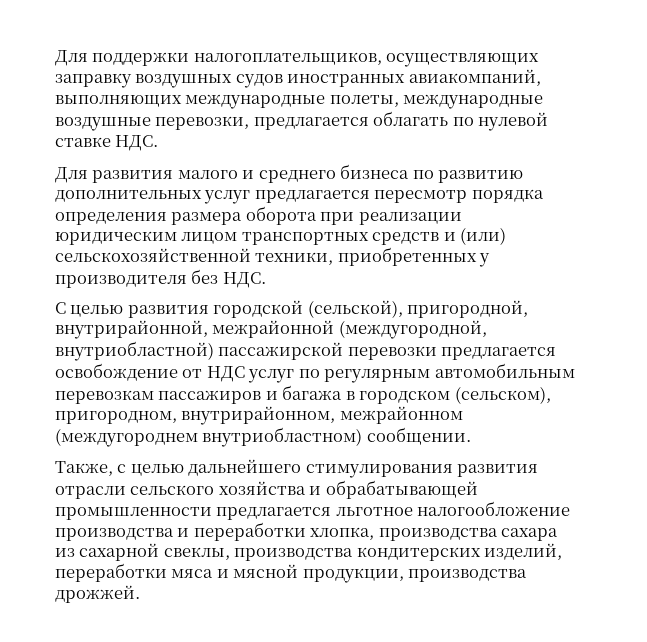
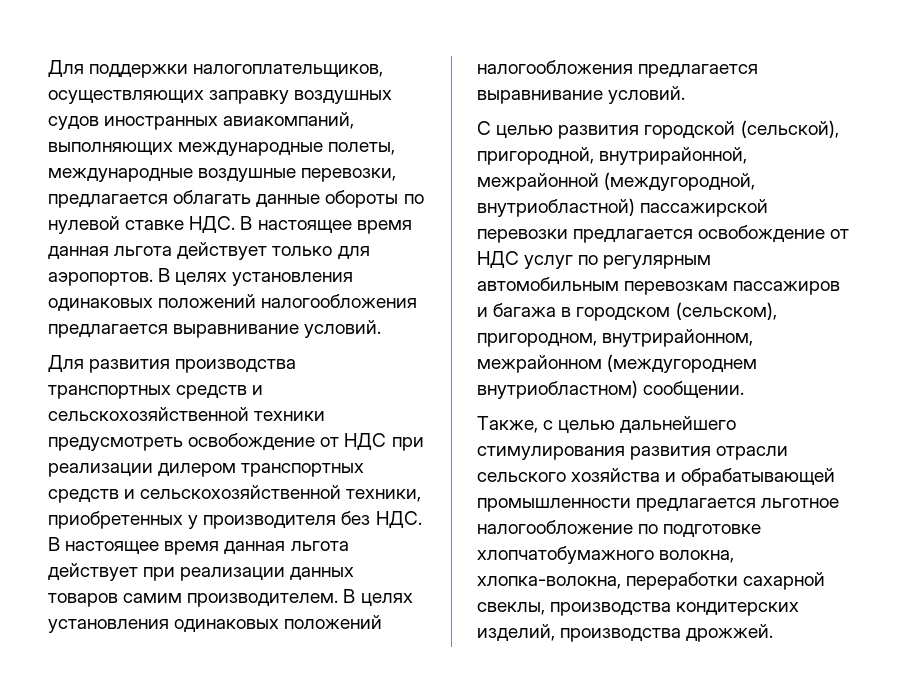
- Для поддержки налогоплательщиков, осуществляющих заправку воздушных судов иностранных авиакомпаний, выполняющих международные полеты, международные воздушные перевозки, предлагается облагать по нулевой ставке НДС.
- Для развития малого и среднего бизнеса по развитию дополнительных услуг предлагается пересмотр порядка определения размера оборота при реализации юридическим лицом транспортных средств и (или) сельскохозяйственной техники, приобретенных у производителя без НДС.
+ Для поддержки налогоплательщиков, осуществляющих заправку воздушных судов иностранных авиакомпаний, выполняющих международные полеты, международные воздушные перевозки, предлагается облагать данные обороты по нулевой ставке НДС. В настоящее время данная льгота действует только для аэропортов. В целях установления одинаковых положений налогообложения предлагается выравнивание условий.
+ Для развития производства транспортных средств и сельскохозяйственной техники предусмотреть освобождение от НДС при реализации дилером транспортных средств и сельскохозяйственной техники, приобретенных у производителя без НДС. В настоящее время данная льгота действует при реализации данных товаров самим производителем. В целях установления одинаковых положений налогообложения предлагается выравнивание условий.
- Также, с целью дальнейшего стимулирования развития отрасли сельского хозяйства и обрабатывающей промышленности предлагается льготное налогообложение производства и переработки хлопка, производства сахара из сахарной свеклы, производства кондитерских изделий, переработки мяса и мясной продукции, производства дрожжей.
+ Также, с целью дальнейшего стимулирования развития отрасли сельского хозяйства и обрабатывающей промышленности предлагается льготное налогообложение по подготовке хлопчатобумажного волокна, хлопка-волокна, переработки сахарной свеклы, производства кондитерских изделий, производства дрожжей.

